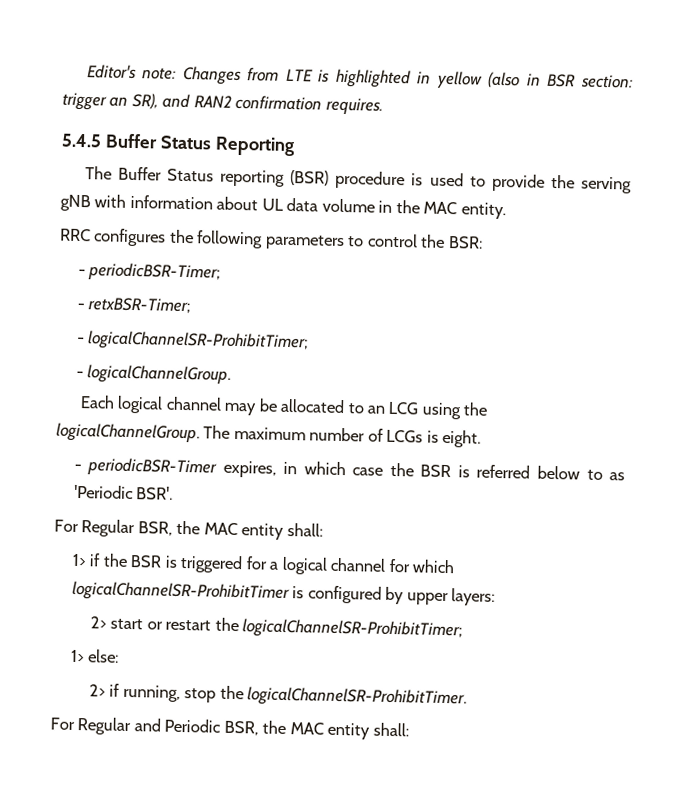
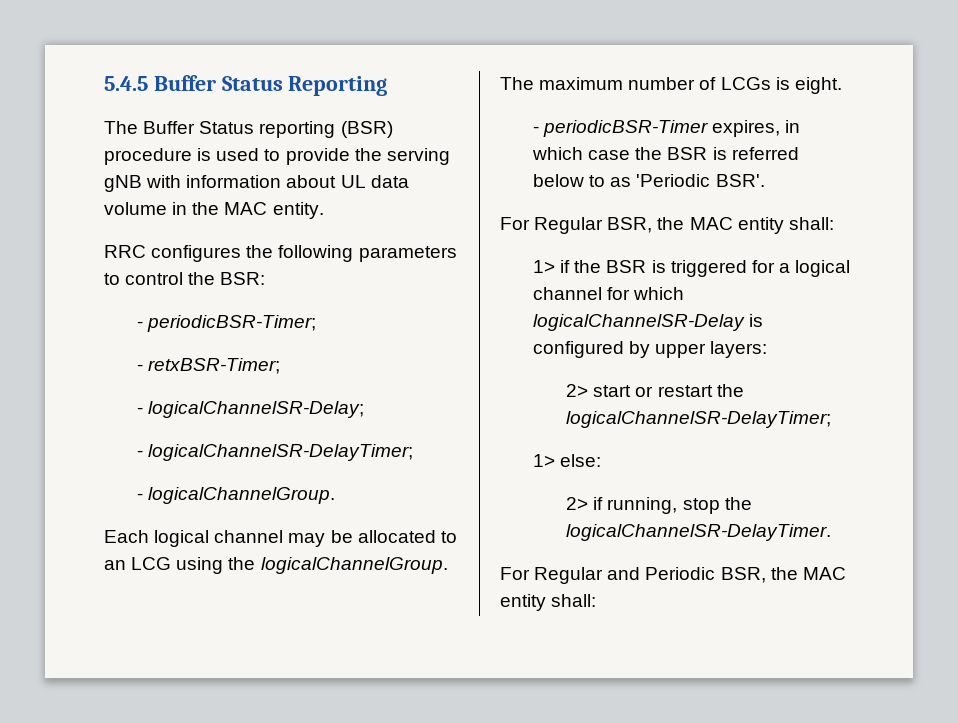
- Editor's note: Changes from LTE is highlighted in yellow (also in BSR section: trigger an SR), and RAN2 confirmation requires.
- - logicalChannelSR-ProhibitTimer;
+ - logicalChannelSR-Delay;
+ - logicalChannelSR-DelayTimer;
- 1> if the BSR is triggered for a logical channel for which logicalChannelSR-ProhibitTimer is configured by upper layers:
+ 1> if the BSR is triggered for a logical channel for which logicalChannelSR-Delay is configured by upper layers:
- 2> start or restart the logicalChannelSR-ProhibitTimer;
+ 2> start or restart the logicalChannelSR-DelayTimer;
- 2> if running, stop the logicalChannelSR-ProhibitTimer.
+ 2> if running, stop the logicalChannelSR-DelayTimer.

